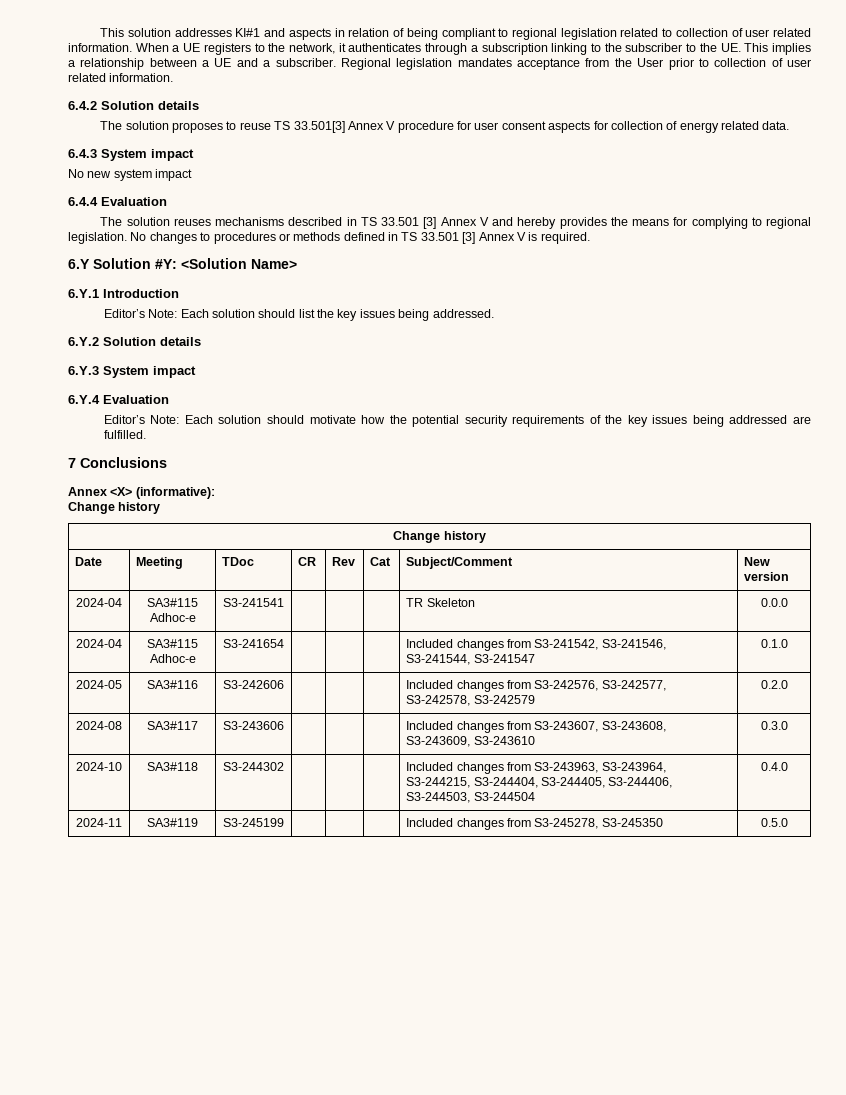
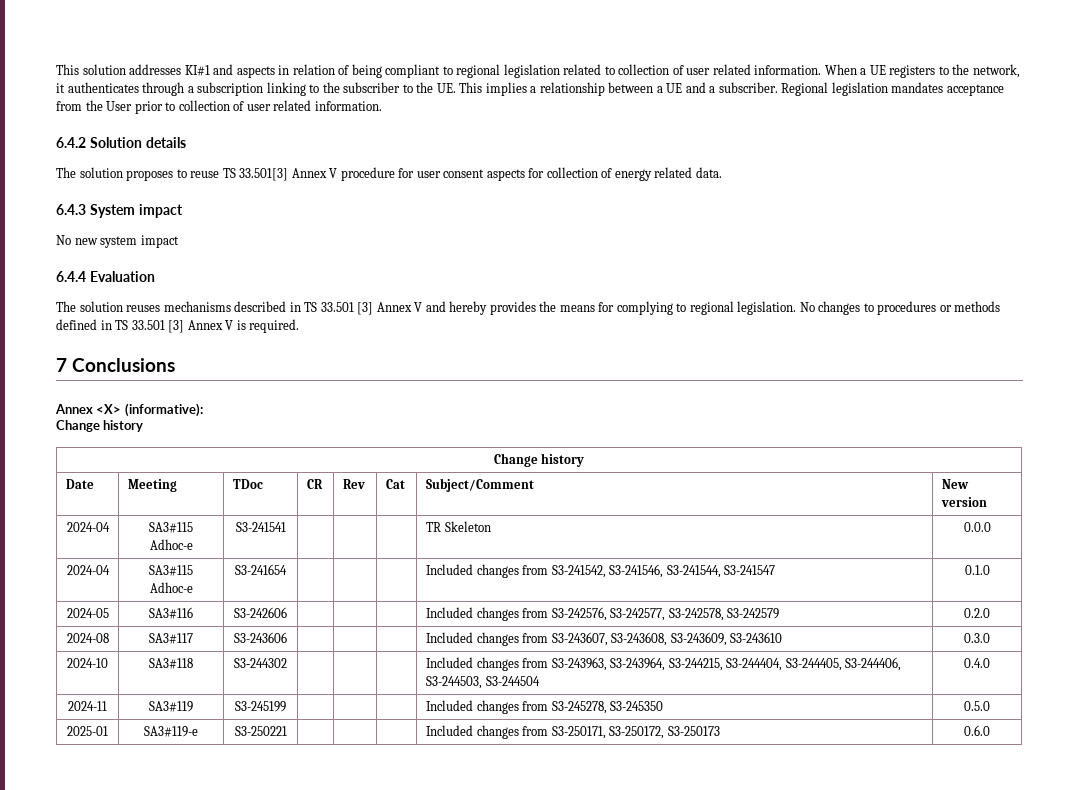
- 6.Y Solution #Y: <Solution Name>
- 6.Y.1 Introduction
- Editor’s Note: Each solution should list the key issues being addressed.
- 6.Y.2 Solution details
- 6.Y.3 System impact
- 6.Y.4 Evaluation
- Editor’s Note: Each solution should motivate how the potential security requirements of the key issues being addressed are fulfilled.
+ 2025-01 | SA3#119-e | S3-250221 | | | | Included changes from S3-250171, S3-250172, S3-250173 | 0.6.0

